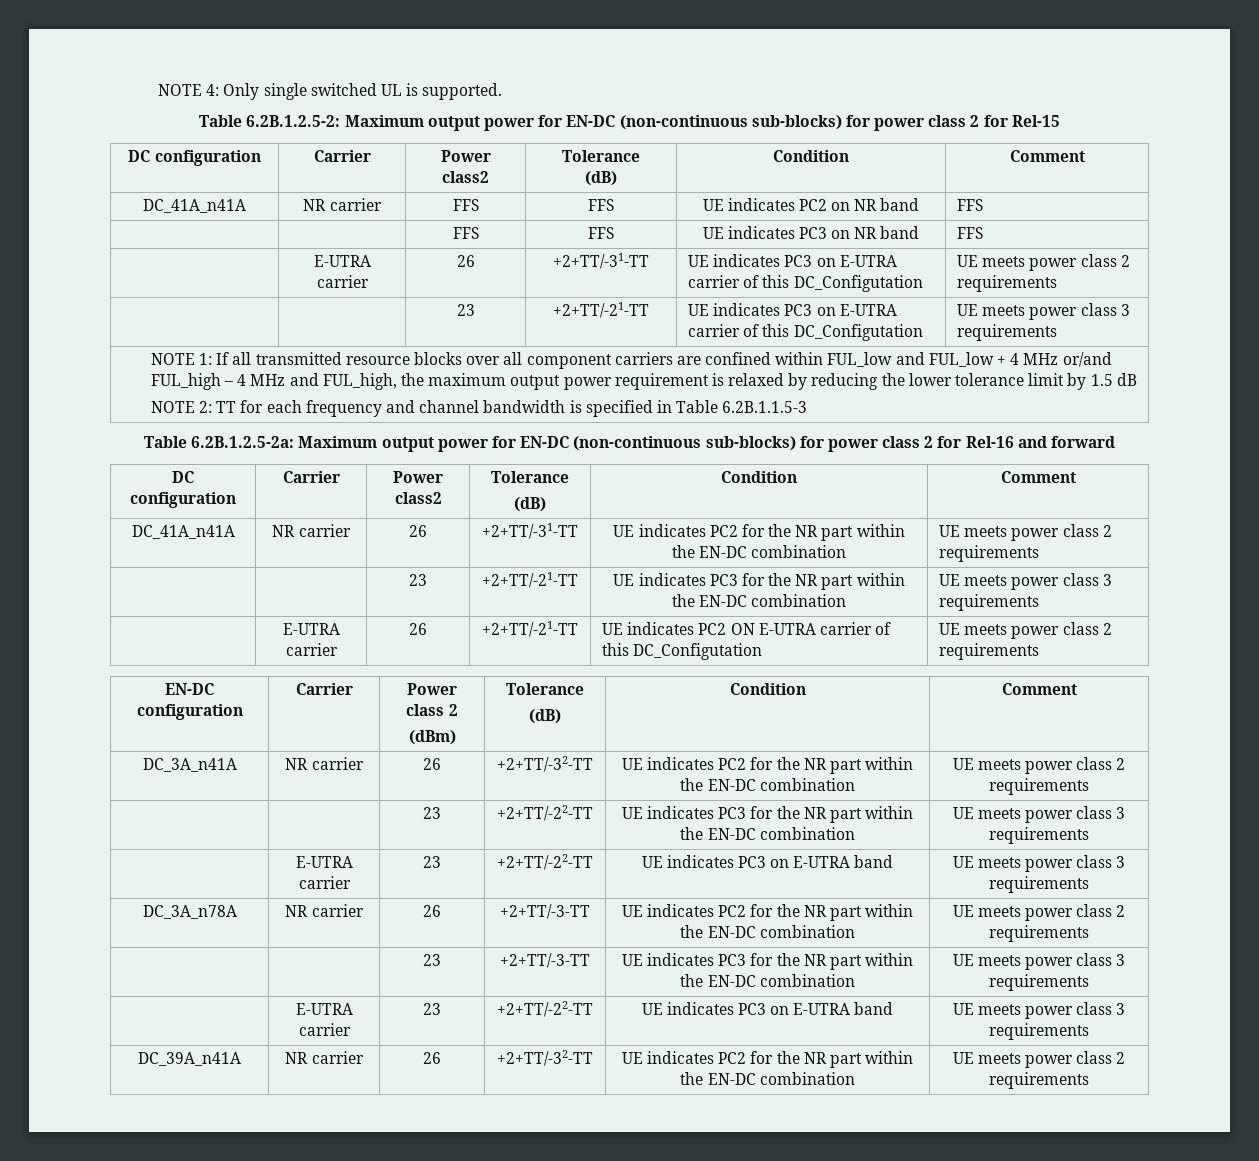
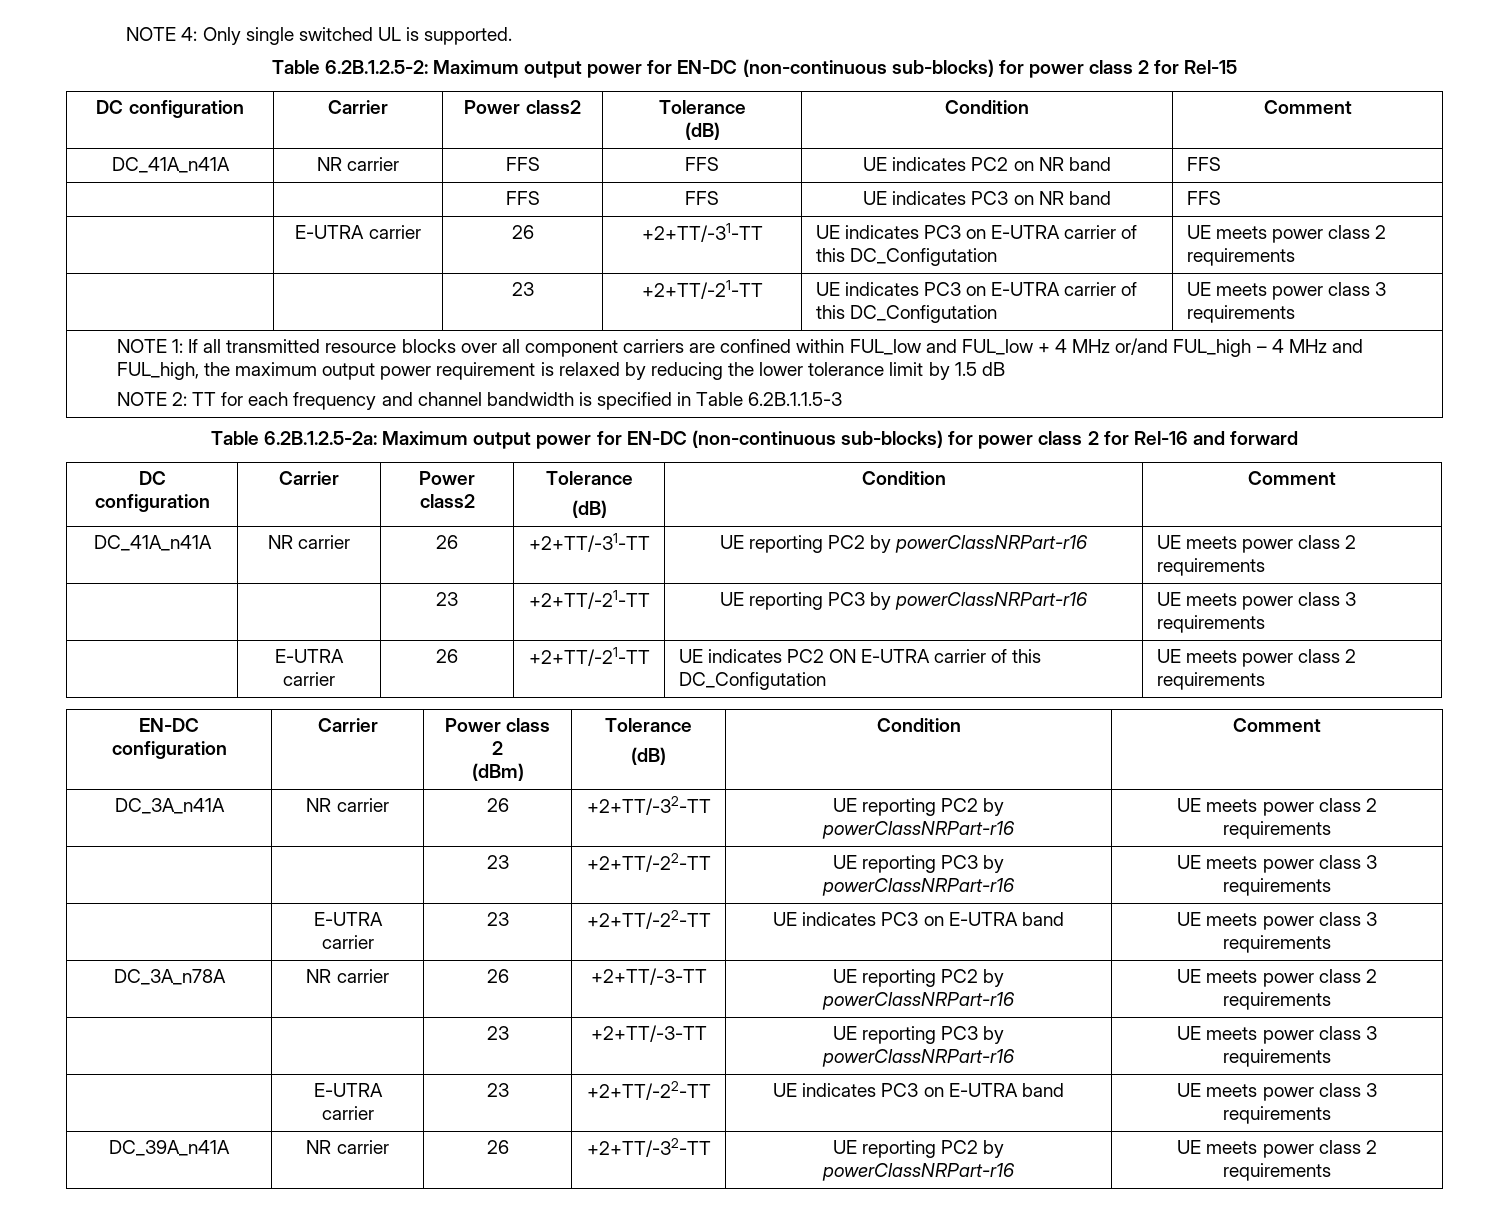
- DC_41A_n41A | NR carrier | 26 | +2+TT/-31-TT | UE indicates PC2 for the NR part within the EN-DC combination | UE meets power class 2 requirements
- | | 23 | +2+TT/-21-TT | UE indicates PC3 for the NR part within the EN-DC combination | UE meets power class 3 requirements
+ DC_41A_n41A | NR carrier | 26 | +2+TT/-31-TT | UE reporting PC2 by powerClassNRPart-r16 | UE meets power class 2 requirements
+ | | 23 | +2+TT/-21-TT | UE reporting PC3 by powerClassNRPart-r16 | UE meets power class 3 requirements
- DC_3A_n41A | NR carrier | 26 | +2+TT/-32-TT | UE indicates PC2 for the NR part within the EN-DC combination | UE meets power class 2 requirements
+ DC_3A_n41A | NR carrier | 26 | +2+TT/-32-TT | UE reporting PC2 by powerClassNRPart-r16 | UE meets power class 2 requirements
- | | 23 | +2+TT/-22-TT | UE indicates PC3 for the NR part within the EN-DC combination | UE meets power class 3 requirements
+ | | 23 | +2+TT/-22-TT | UE reporting PC3 by powerClassNRPart-r16 | UE meets power class 3 requirements
- DC_3A_n78A | NR carrier | 26 | +2+TT/-3-TT | UE indicates PC2 for the NR part within the EN-DC combination | UE meets power class 2 requirements
+ DC_3A_n78A | NR carrier | 26 | +2+TT/-3-TT | UE reporting PC2 by powerClassNRPart-r16 | UE meets power class 2 requirements
- | | 23 | +2+TT/-3-TT | UE indicates PC3 for the NR part within the EN-DC combination | UE meets power class 3 requirements
+ | | 23 | +2+TT/-3-TT | UE reporting PC3 by powerClassNRPart-r16 | UE meets power class 3 requirements
- DC_39A_n41A | NR carrier | 26 | +2+TT/-32-TT | UE indicates PC2 for the NR part within the EN-DC combination | UE meets power class 2 requirements
+ DC_39A_n41A | NR carrier | 26 | +2+TT/-32-TT | UE reporting PC2 by powerClassNRPart-r16 | UE meets power class 2 requirements

